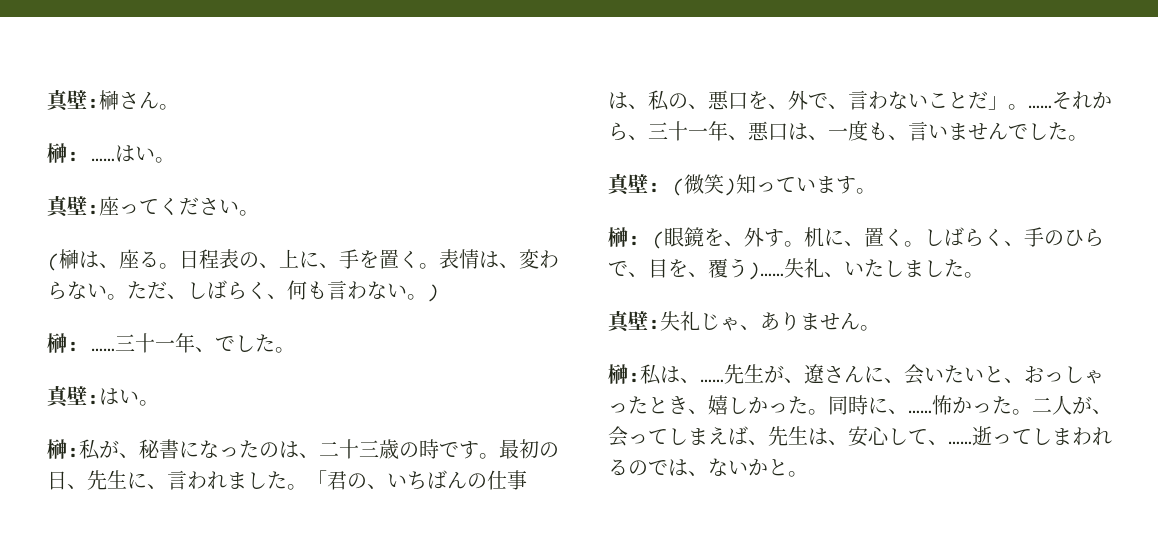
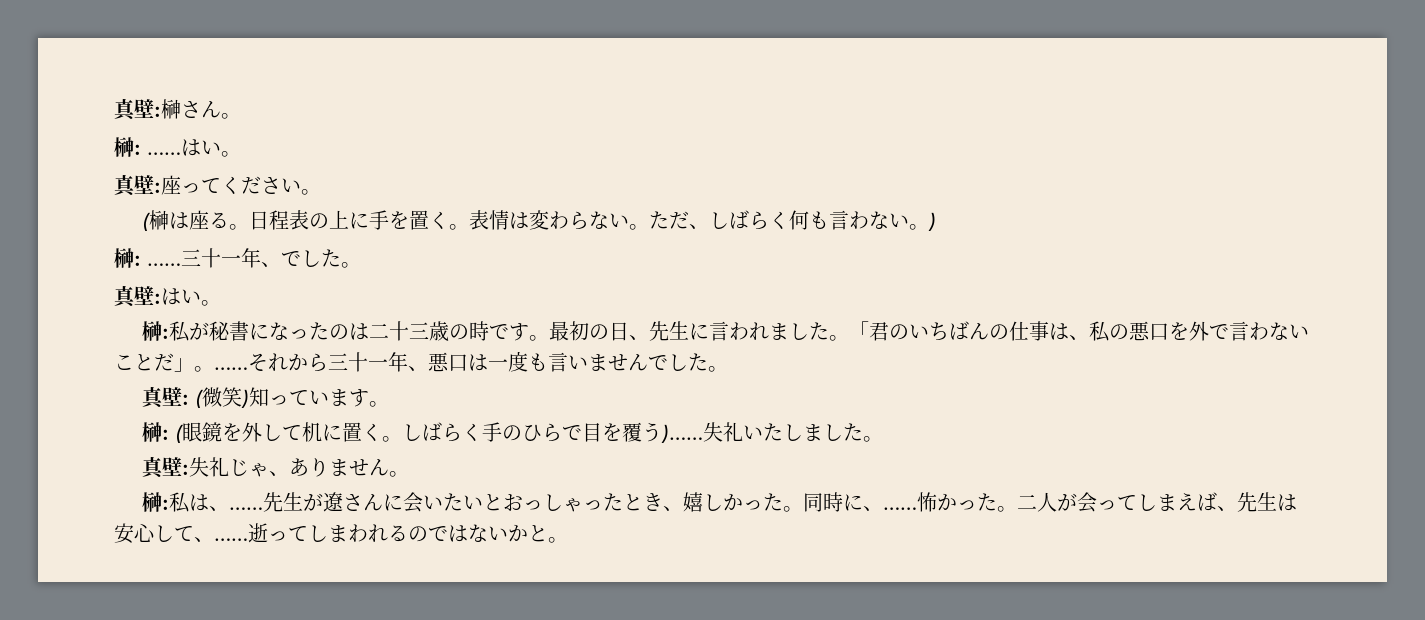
- (榊は、座る。
+ (榊は座る。
- 日程表の、上に、手を置く。
+ 日程表の上に手を置く。
- 表情は、変わらない。
+ 表情は変わらない。
- ただ、しばらく、何も言わない。)
+ ただ、しばらく何も言わない。)
- 榊:私が、秘書になったのは、二十三歳の時です。
+ 榊:私が秘書になったのは二十三歳の時です。
- 最初の日、先生に、言われました。
+ 最初の日、先生に言われました。
- 「君の、いちばんの仕事は、私の、悪口を、外で、言わないことだ」。
+ 「君のいちばんの仕事は、私の悪口を外で言わないことだ」。
- それから、三十一年、悪口は、一度も、言いませんでした。
+ それから三十一年、悪口は一度も言いませんでした。
- 榊: (眼鏡を、外す。机に、置く。
+ 榊: (眼鏡を外して机に置く。
- しばらく、手のひらで、目を、覆う)……
+ しばらく手のひらで目を覆う)……
- 失礼、いたしました。
+ 失礼いたしました。
- 先生が、遼さんに、会いたいと、おっしゃったとき、嬉しかった。
+ 先生が遼さんに会いたいとおっしゃったとき、嬉しかった。
- 二人が、会ってしまえば、先生は、安心して、……
+ 二人が会ってしまえば、先生は安心して、……
- 逝ってしまわれるのでは、ないかと。
+ 逝ってしまわれるのではないかと。

